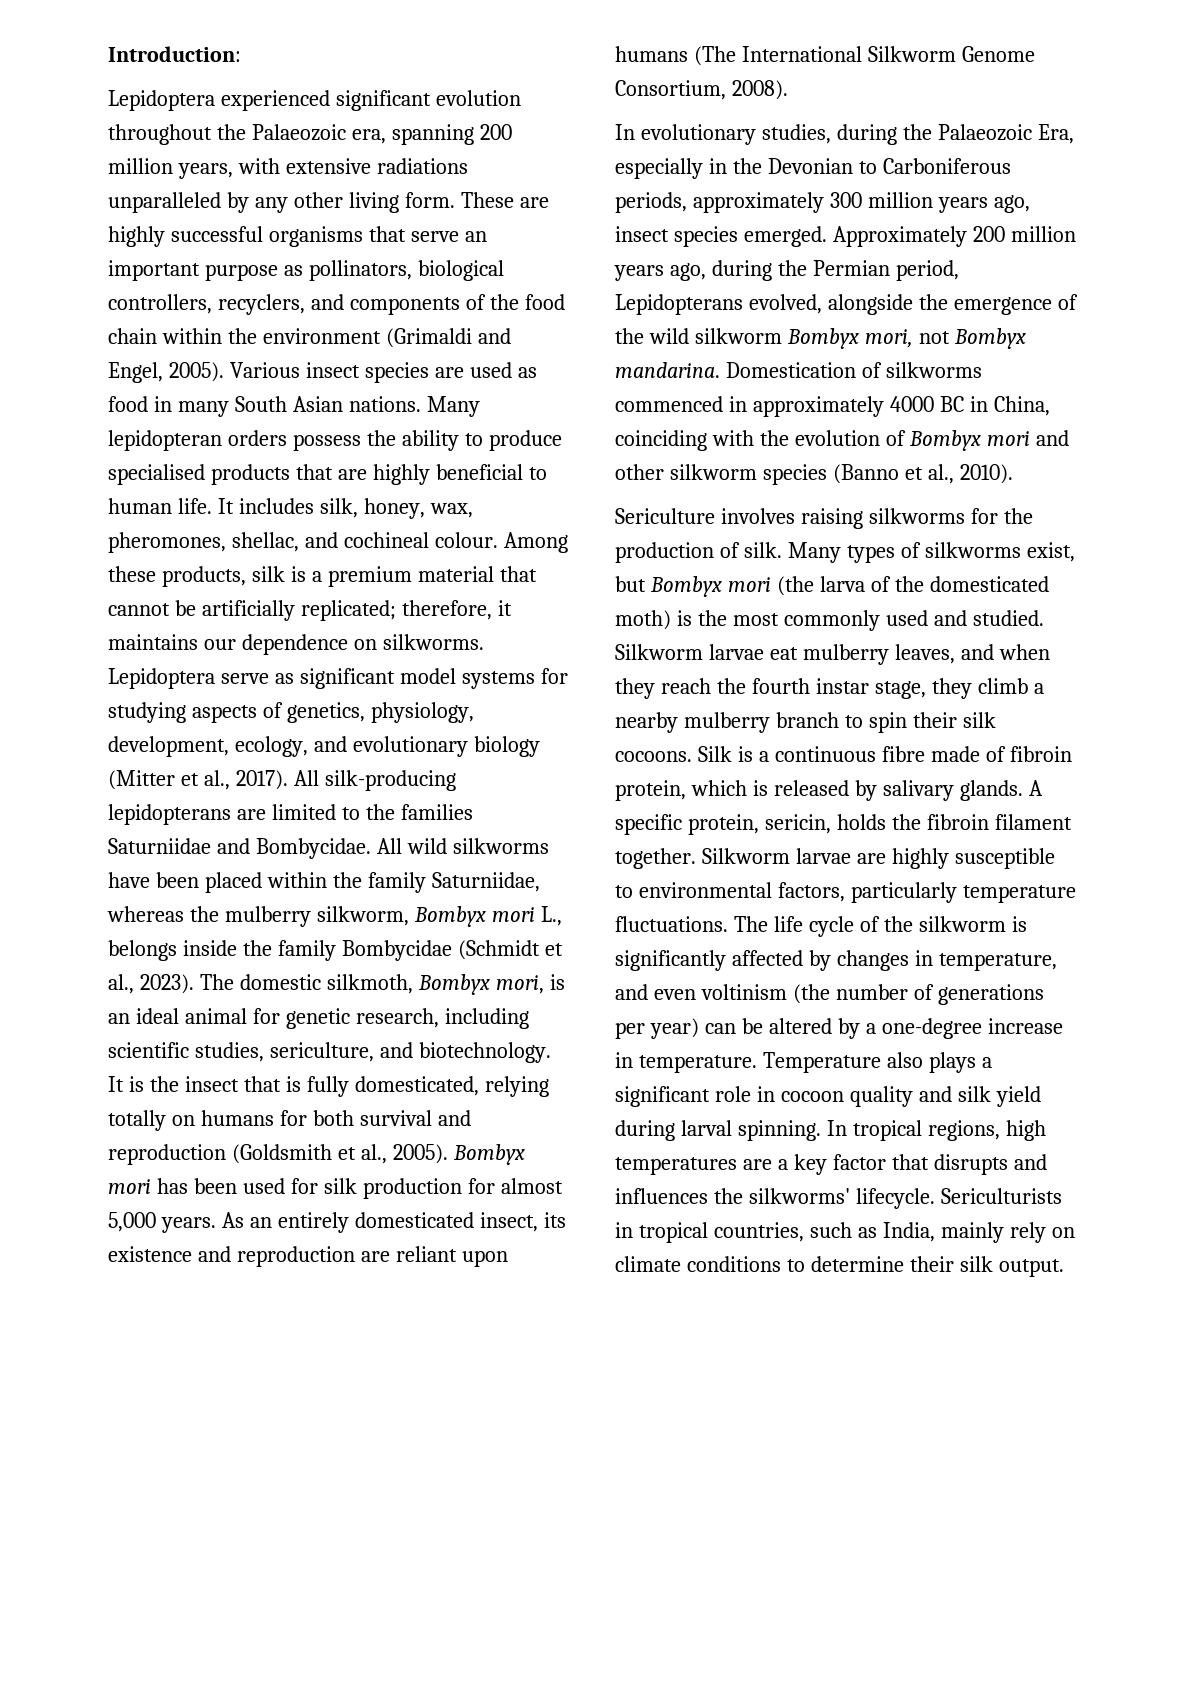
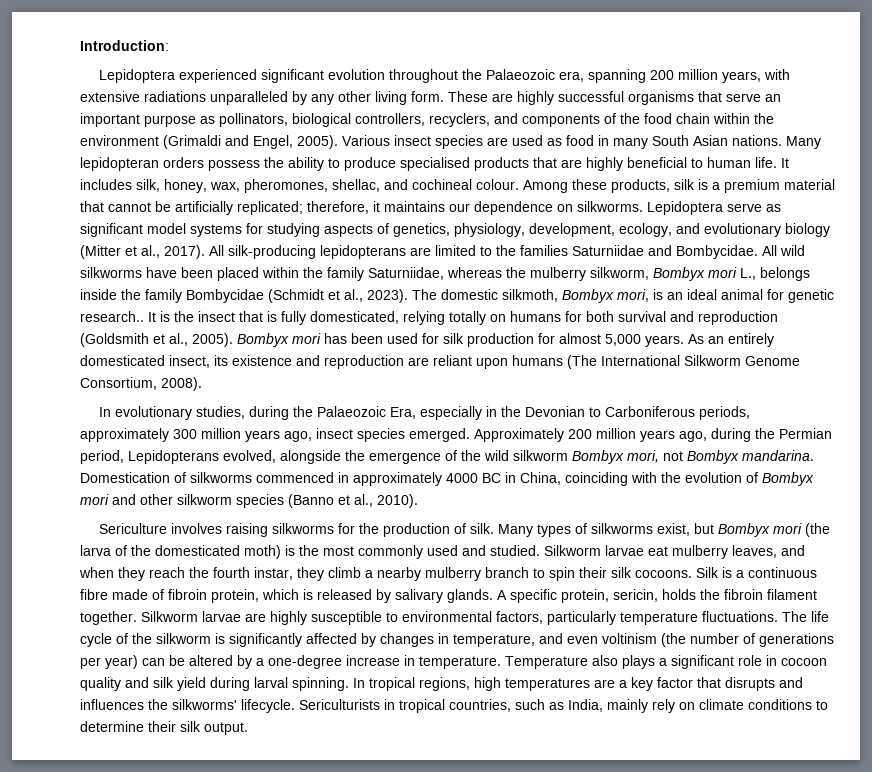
- The domestic silkmoth, Bombyx mori, is an ideal animal for genetic research, including scientific studies, sericulture, and biotechnology.
+ The domestic silkmoth, Bombyx mori, is an ideal animal for genetic research..
- Silkworm larvae eat mulberry leaves, and when they reach the fourth instar stage, they climb a nearby mulberry branch to spin their silk cocoons.
+ Silkworm larvae eat mulberry leaves, and when they reach the fourth instar, they climb a nearby mulberry branch to spin their silk cocoons.

